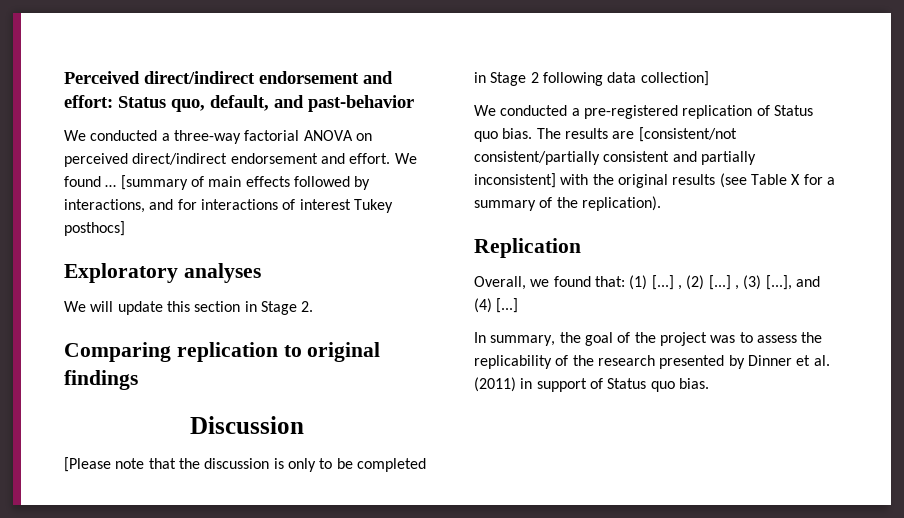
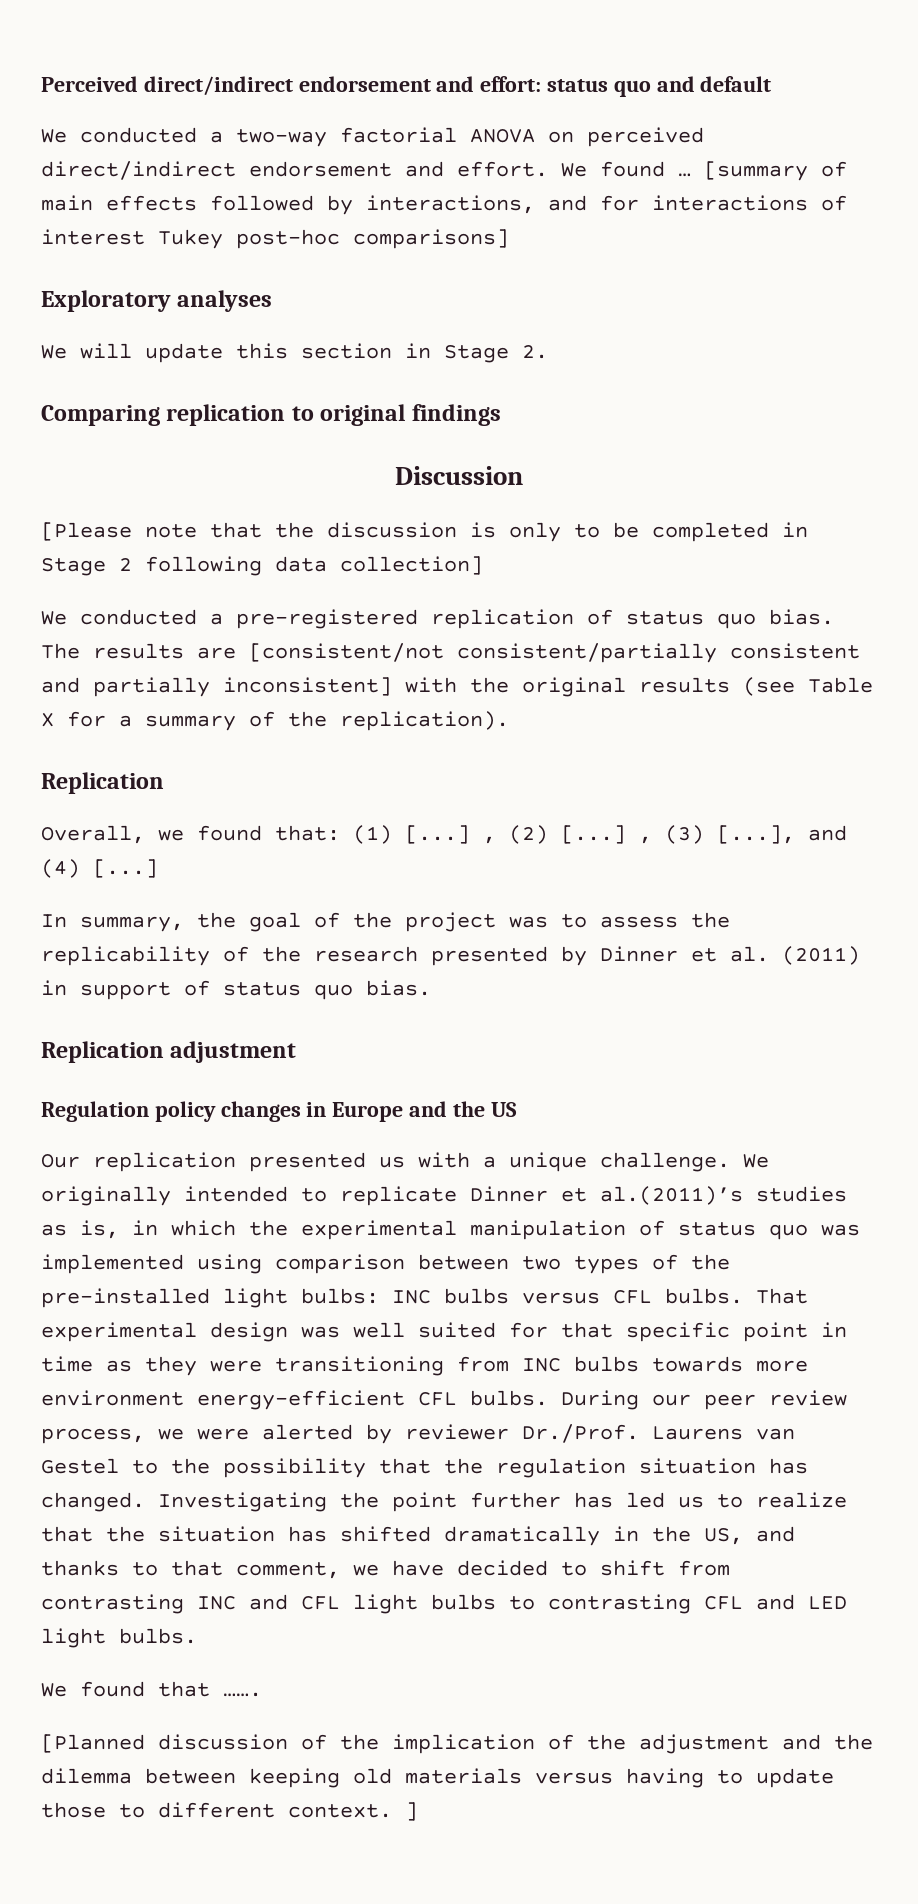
- Perceived direct/indirect endorsement and effort: Status quo, default, and past-behavior
- We conducted a three-way factorial ANOVA on perceived direct/indirect endorsement and effort.
+ Perceived direct/indirect endorsement and effort: status quo and default
+ We conducted a two-way factorial ANOVA on perceived direct/indirect endorsement and effort.
- [summary of main effects followed by interactions, and for interactions of interest Tukey posthocs]
+ [summary of main effects followed by interactions, and for interactions of interest Tukey post-hoc comparisons]
- We conducted a pre-registered replication of Status quo bias.
+ We conducted a pre-registered replication of status quo bias.
- In summary, the goal of the project was to assess the replicability of the research presented by Dinner et al. (2011) in support of Status quo bias.
+ In summary, the goal of the project was to assess the replicability of the research presented by Dinner et al. (2011) in support of status quo bias.
+ Replication adjustment
+ Regulation policy changes in Europe and the US
+ Our replication presented us with a unique challenge. We originally intended to replicate Dinner et al.(2011)’s studies as is, in which the experimental manipulation of status quo was implemented using comparison between two types of the pre-installed light bulbs: INC bulbs versus CFL bulbs. That experimental design was well suited for that specific point in time as they were transitioning from INC bulbs towards more environment energy-efficient CFL bulbs. During our peer review process, we were alerted by reviewer Dr./Prof. Laurens van Gestel to the possibility that the regulation situation has changed. Investigating the point further has led us to realize that the situation has shifted dramatically in the US, and thanks to that comment, we have decided to shift from contrasting INC and CFL light bulbs to contrasting CFL and LED light bulbs.
+ We found that …….
+ [Planned discussion of the implication of the adjustment and the dilemma between keeping old materials versus having to update those to different context. ]

